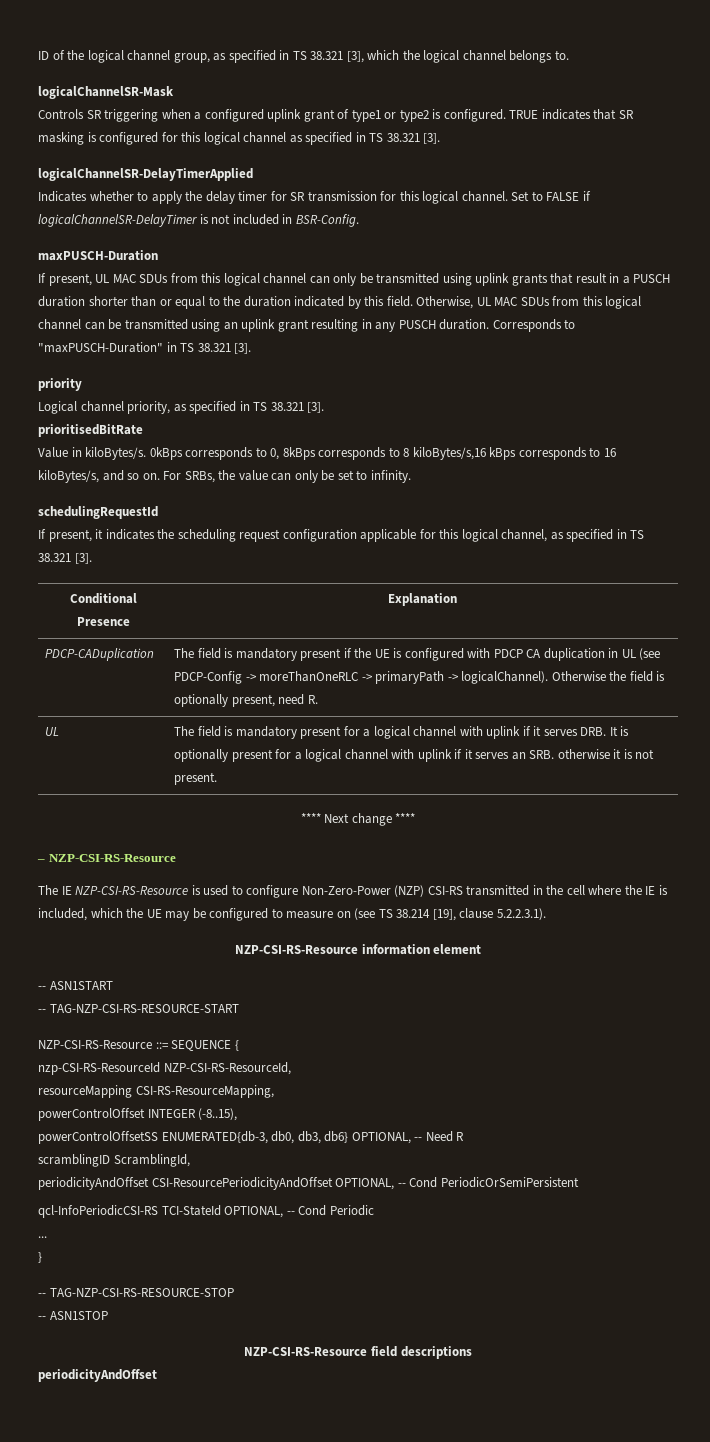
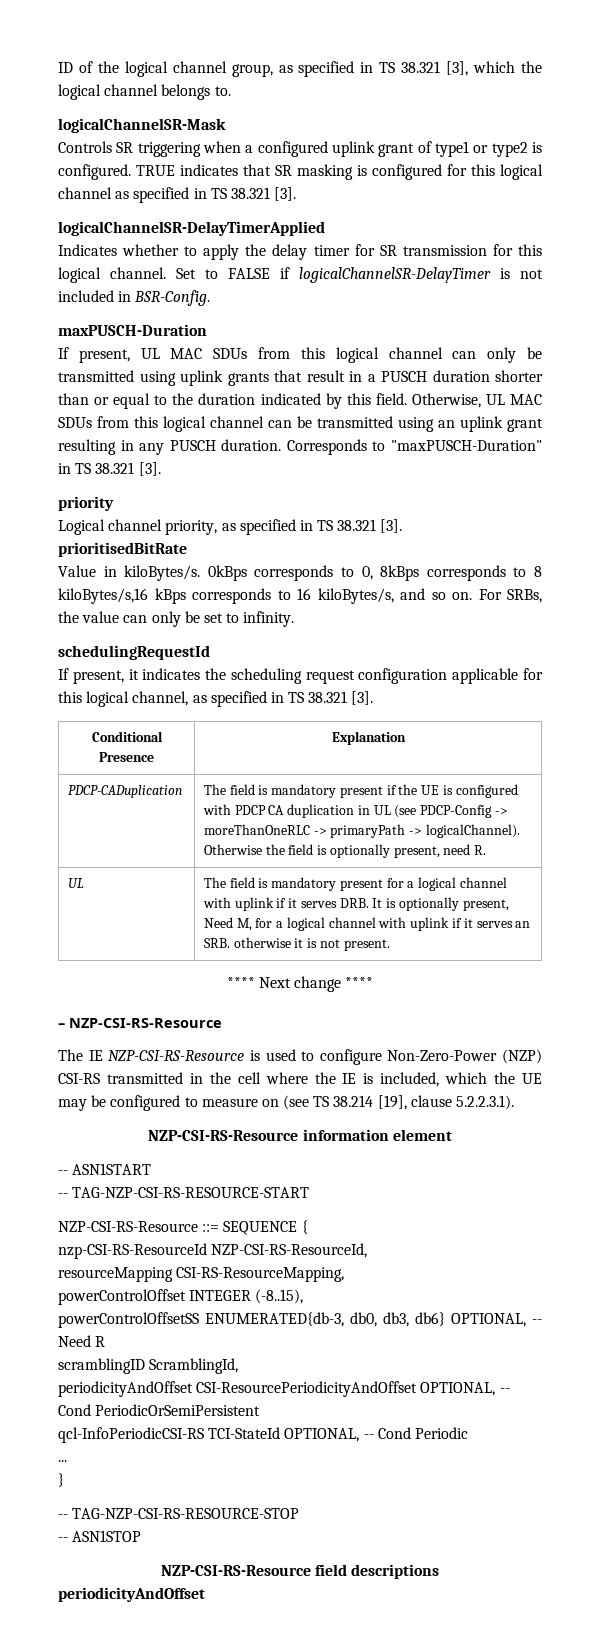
- UL | The field is mandatory present for a logical channel with uplink if it serves DRB. It is optionally present for a logical channel with uplink if it serves an SRB. otherwise it is not present.
+ UL | The field is mandatory present for a logical channel with uplink if it serves DRB. It is optionally present, Need M, for a logical channel with uplink if it serves an SRB. otherwise it is not present.

